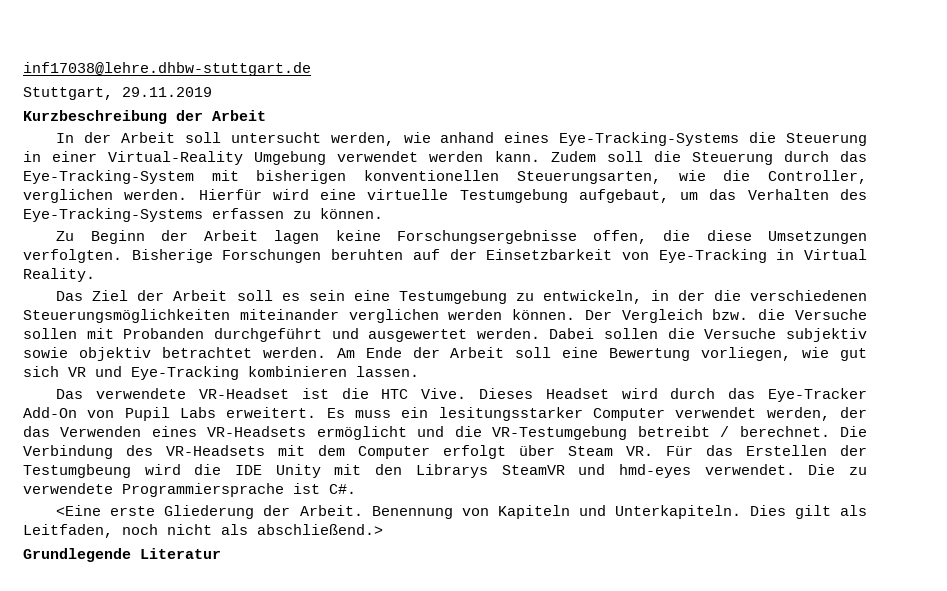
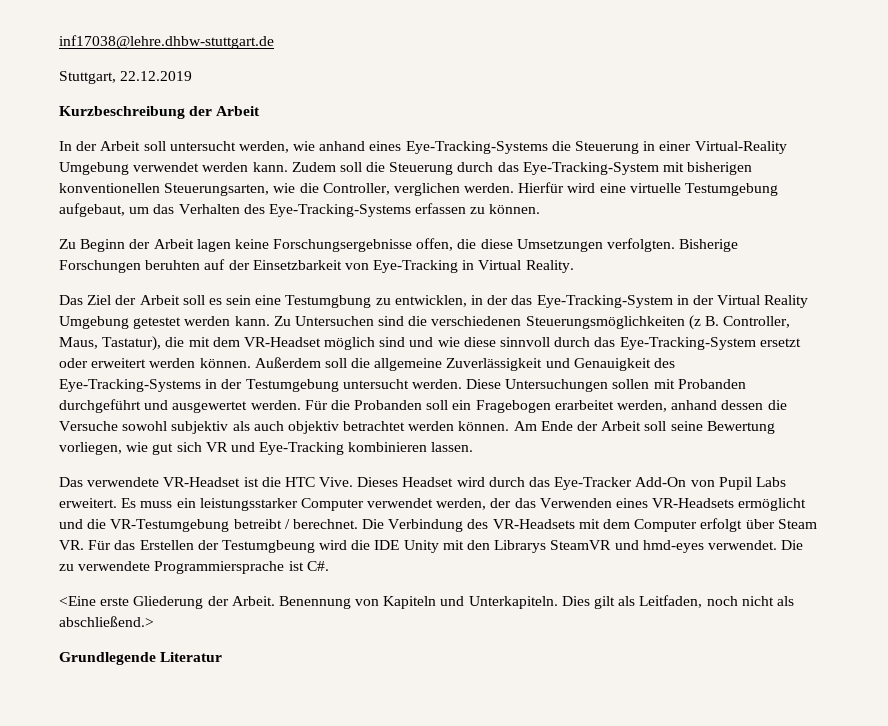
- Stuttgart, 29.11.2019
+ Stuttgart, 22.12.2019
- Das Ziel der Arbeit soll es sein eine Testumgebung zu entwickeln, in der die verschiedenen Steuerungsmöglichkeiten miteinander verglichen werden können. Der Vergleich bzw. die Versuche sollen mit Probanden durchgeführt und ausgewertet werden.
+ Das Ziel der Arbeit soll es sein eine Testumgbung zu entwicklen, in der das Eye-Tracking-System in der Virtual Reality Umgebung getestet werden kann. Zu Untersuchen sind die verschiedenen Steuerungsmöglichkeiten (z B. Controller, Maus, Tastatur), die mit dem VR-Headset möglich sind und wie diese sinnvoll durch das Eye-Tracking-System ersetzt oder erweitert werden können. Außerdem soll die allgemeine Zuverlässigkeit und Genauigkeit des Eye-Tracking-Systems in der Testumgebung untersucht werden. Diese Untersuchungen sollen mit Probanden durchgeführt und ausgewertet werden.
- Dabei sollen die Versuche subjektiv sowie objektiv betrachtet werden.
+ Für die Probanden soll ein Fragebogen erarbeitet werden, anhand dessen die Versuche sowohl subjektiv als auch objektiv betrachtet werden können.
- Am Ende der Arbeit soll eine Bewertung vorliegen, wie gut sich VR und Eye-Tracking kombinieren lassen.
+ Am Ende der Arbeit soll seine Bewertung vorliegen, wie gut sich VR und Eye-Tracking kombinieren lassen.
- Es muss ein lesitungsstarker Computer verwendet werden, der das Verwenden eines VR-Headsets ermöglicht und die VR-Testumgebung betreibt / berechnet.
+ Es muss ein leistungsstarker Computer verwendet werden, der das Verwenden eines VR-Headsets ermöglicht und die VR-Testumgebung betreibt / berechnet.

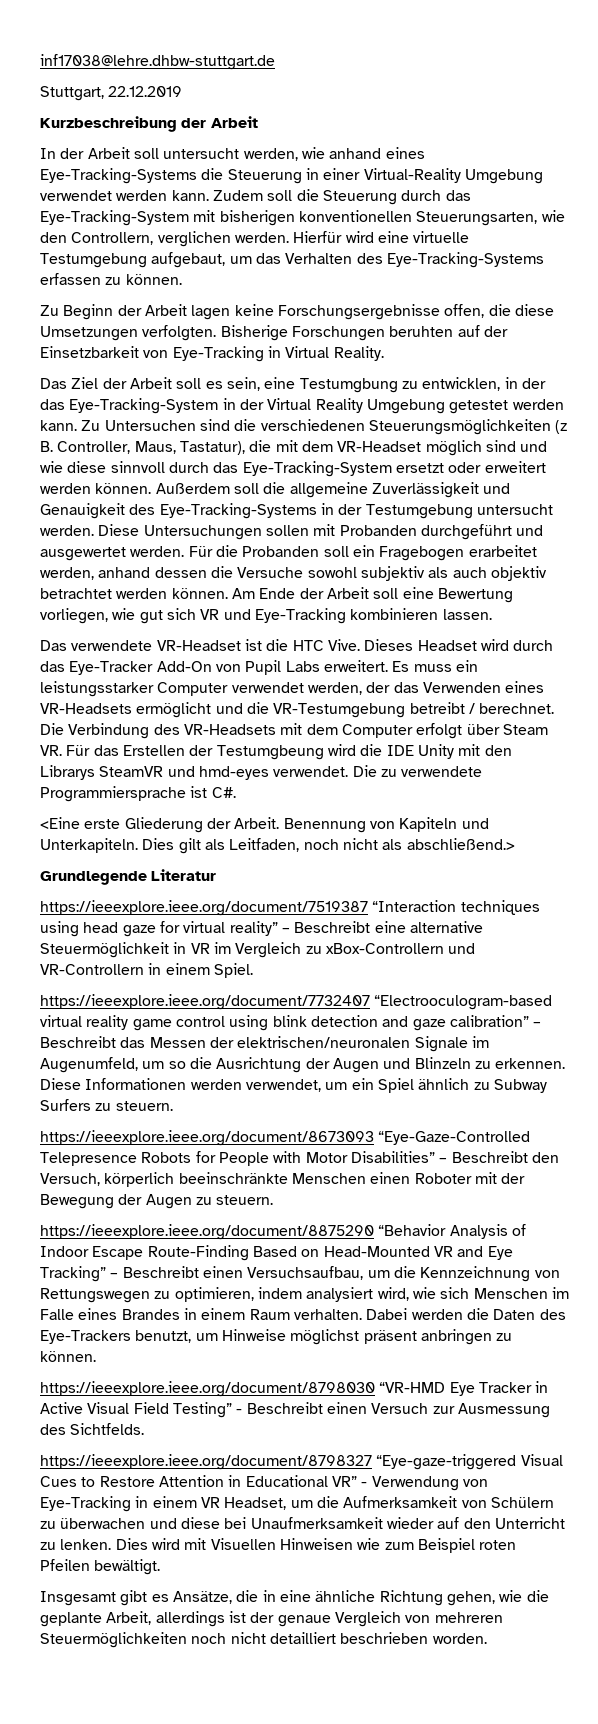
- Zudem soll die Steuerung durch das Eye-Tracking-System mit bisherigen konventionellen Steuerungsarten, wie die Controller, verglichen werden.
+ Zudem soll die Steuerung durch das Eye-Tracking-System mit bisherigen konventionellen Steuerungsarten, wie den Controllern, verglichen werden.
- Das Ziel der Arbeit soll es sein eine Testumgbung zu entwicklen, in der das Eye-Tracking-System in der Virtual Reality Umgebung getestet werden kann.
+ Das Ziel der Arbeit soll es sein, eine Testumgbung zu entwicklen, in der das Eye-Tracking-System in der Virtual Reality Umgebung getestet werden kann.
- Am Ende der Arbeit soll seine Bewertung vorliegen, wie gut sich VR und Eye-Tracking kombinieren lassen.
+ Am Ende der Arbeit soll eine Bewertung vorliegen, wie gut sich VR und Eye-Tracking kombinieren lassen.
+ https://ieeexplore.ieee.org/document/7519387 “Interaction techniques using head gaze for virtual reality” – Beschreibt eine alternative Steuermöglichkeit in VR im Vergleich zu xBox-Controllern und VR-Controllern in einem Spiel.
+ https://ieeexplore.ieee.org/document/7732407 “Electrooculogram-based virtual reality game control using blink detection and gaze calibration” – Beschreibt das Messen der elektrischen/neuronalen Signale im Augenumfeld, um so die Ausrichtung der Augen und Blinzeln zu erkennen. Diese Informationen werden verwendet, um ein Spiel ähnlich zu Subway Surfers zu steuern.
+ https://ieeexplore.ieee.org/document/8673093 “Eye-Gaze-Controlled Telepresence Robots for People with Motor Disabilities” – Beschreibt den Versuch, körperlich beeinschränkte Menschen einen Roboter mit der Bewegung der Augen zu steuern.
+ https://ieeexplore.ieee.org/document/8875290 “Behavior Analysis of Indoor Escape Route-Finding Based on Head-Mounted VR and Eye Tracking” – Beschreibt einen Versuchsaufbau, um die Kennzeichnung von Rettungswegen zu optimieren, indem analysiert wird, wie sich Menschen im Falle eines Brandes in einem Raum verhalten. Dabei werden die Daten des Eye-Trackers benutzt, um Hinweise möglichst präsent anbringen zu können.
+ https://ieeexplore.ieee.org/document/8798030 “VR-HMD Eye Tracker in Active Visual Field Testing” - Beschreibt einen Versuch zur Ausmessung des Sichtfelds.
+ https://ieeexplore.ieee.org/document/8798327 “Eye-gaze-triggered Visual Cues to Restore Attention in Educational VR” - Verwendung von Eye-Tracking in einem VR Headset, um die Aufmerksamkeit von Schülern zu überwachen und diese bei Unaufmerksamkeit wieder auf den Unterricht zu lenken. Dies wird mit Visuellen Hinweisen wie zum Beispiel roten Pfeilen bewältigt.
+ Insgesamt gibt es Ansätze, die in eine ähnliche Richtung gehen, wie die geplante Arbeit, allerdings ist der genaue Vergleich von mehreren Steuermöglichkeiten noch nicht detailliert beschrieben worden.

